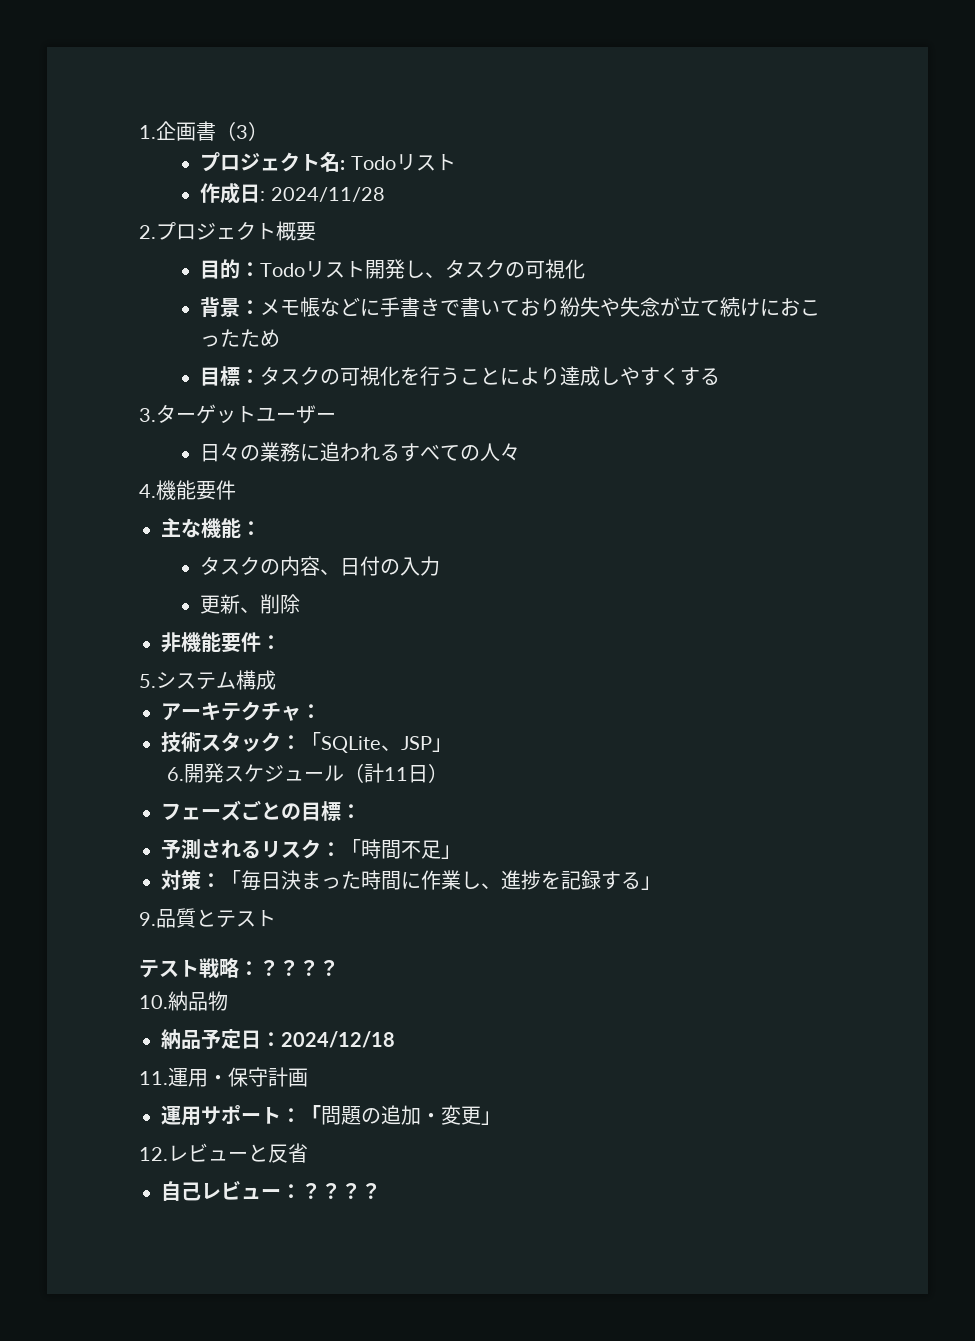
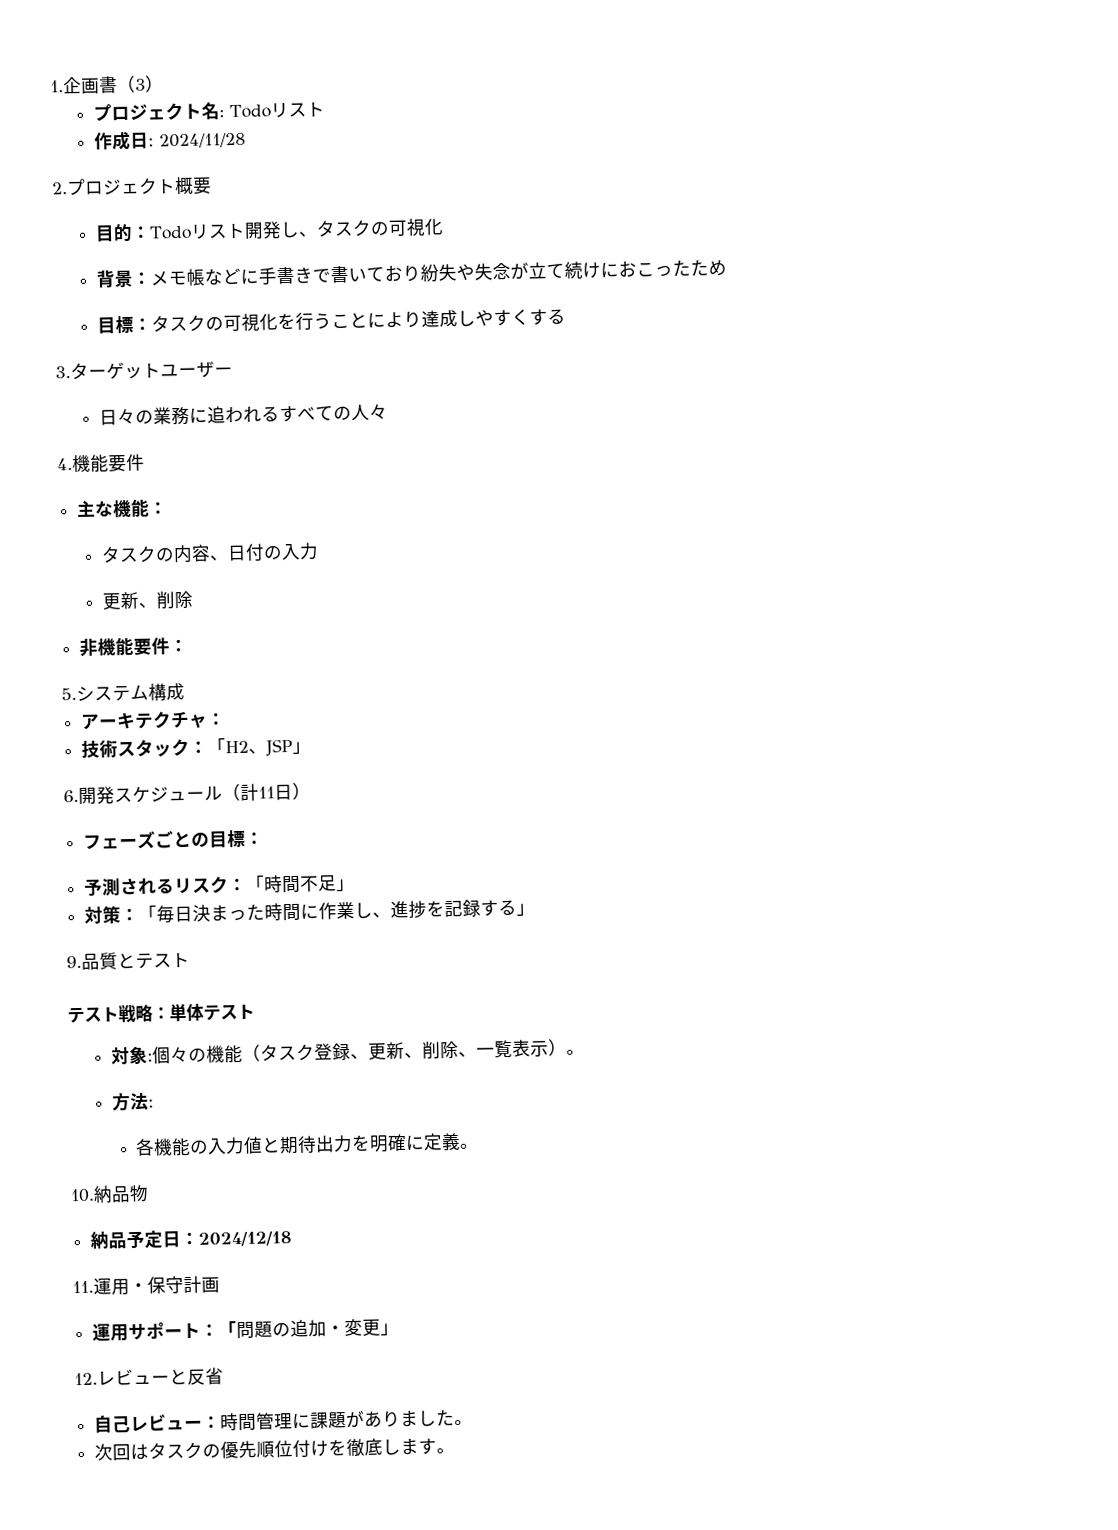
- 技術スタック：「SQLite、JSP」
+ 技術スタック：「H2、JSP」
- テスト戦略：？？？？
+ テスト戦略：単体テスト
+ 対象:個々の機能（タスク登録、更新、削除、一覧表示）。
+ 方法:
+ 各機能の入力値と期待出力を明確に定義。
- 自己レビュー：？？？？
+ 自己レビュー：時間管理に課題がありました。
+ 次回はタスクの優先順位付けを徹底します。

